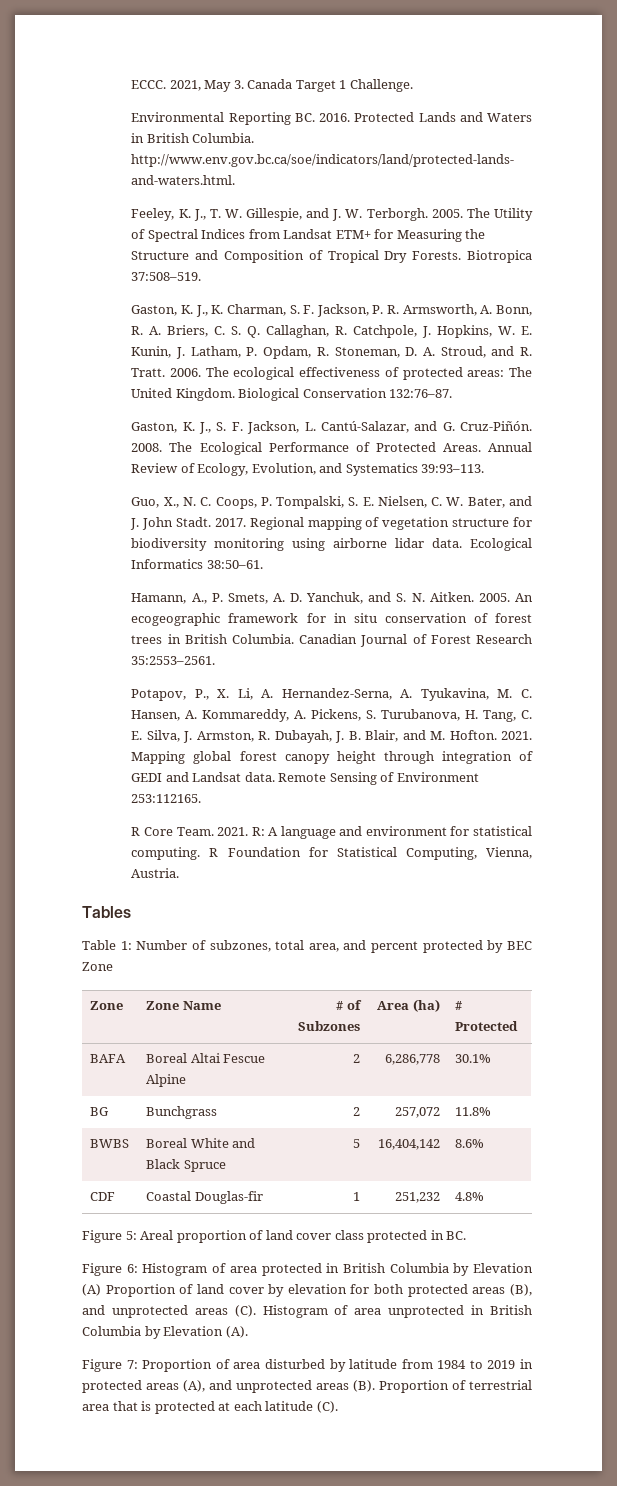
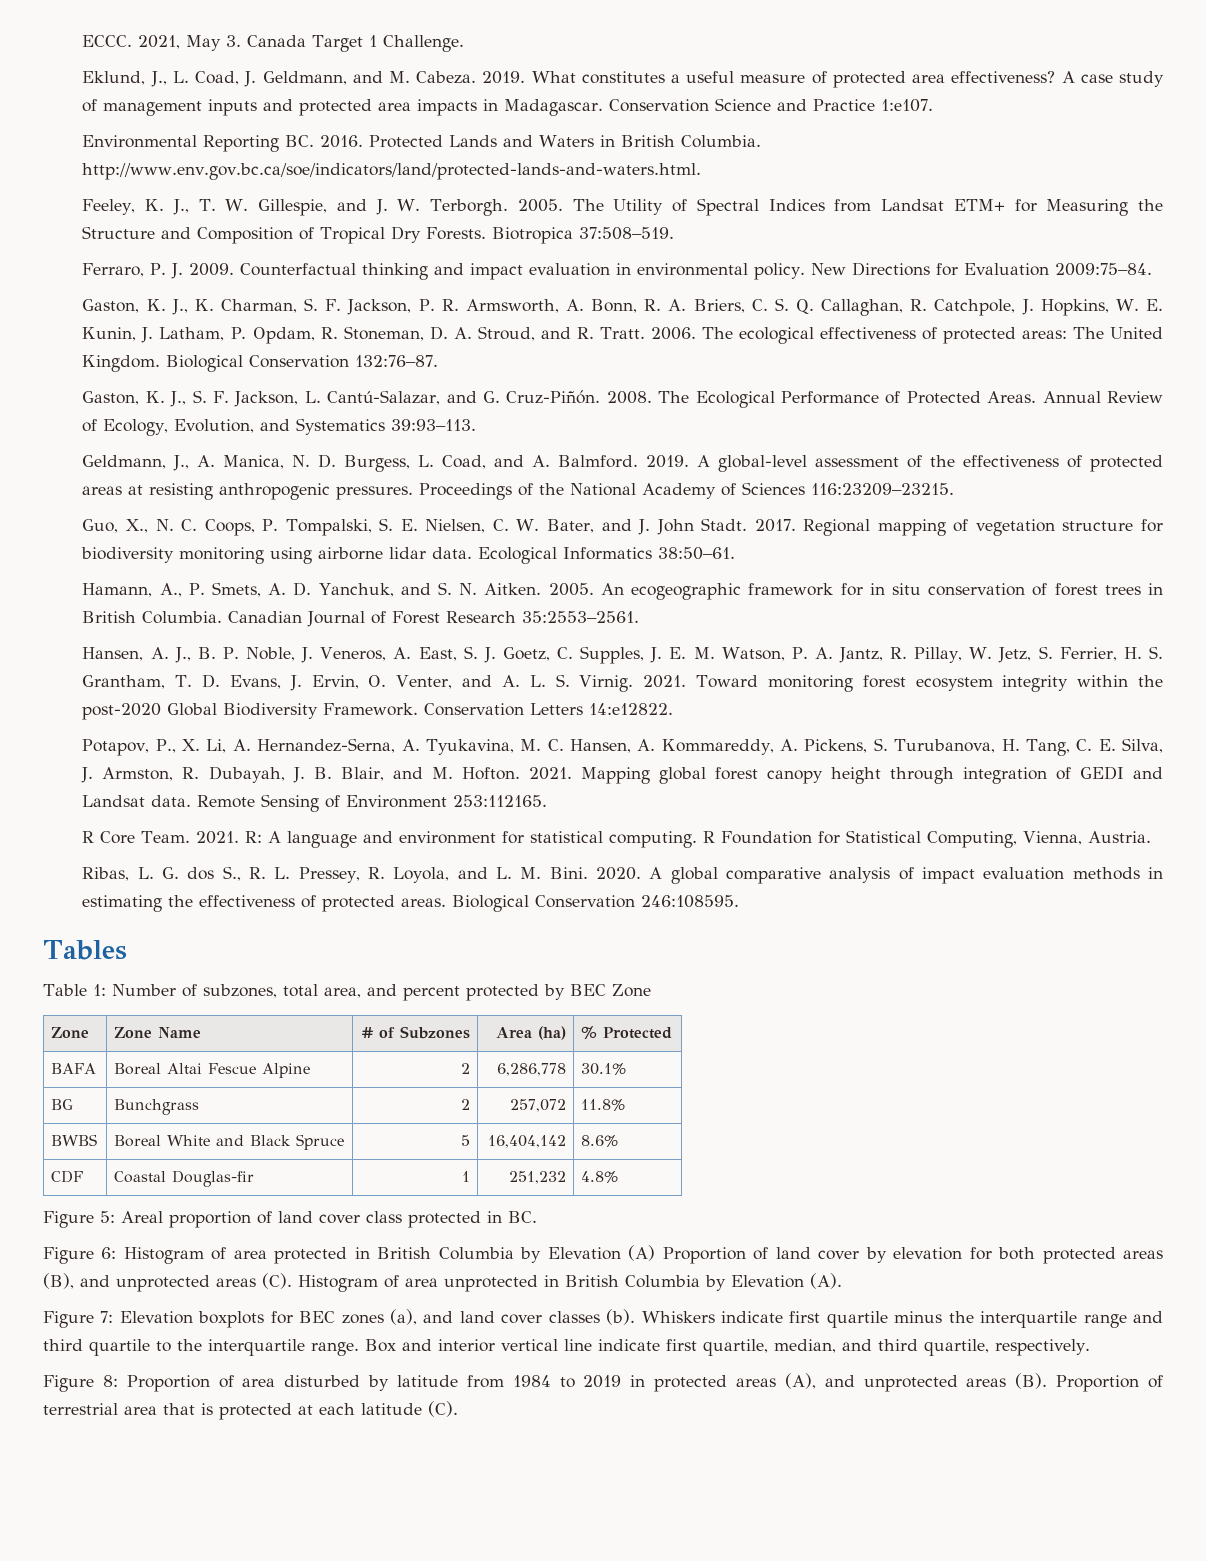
+ Eklund, J., L. Coad, J. Geldmann, and M. Cabeza. 2019. What constitutes a useful measure of protected area effectiveness? A case study of management inputs and protected area impacts in Madagascar. Conservation Science and Practice 1:e107.
+ Ferraro, P. J. 2009. Counterfactual thinking and impact evaluation in environmental policy. New Directions for Evaluation 2009:75–84.
+ Geldmann, J., A. Manica, N. D. Burgess, L. Coad, and A. Balmford. 2019. A global-level assessment of the effectiveness of protected areas at resisting anthropogenic pressures. Proceedings of the National Academy of Sciences 116:23209–23215.
+ Hansen, A. J., B. P. Noble, J. Veneros, A. East, S. J. Goetz, C. Supples, J. E. M. Watson, P. A. Jantz, R. Pillay, W. Jetz, S. Ferrier, H. S. Grantham, T. D. Evans, J. Ervin, O. Venter, and A. L. S. Virnig. 2021. Toward monitoring forest ecosystem integrity within the post-2020 Global Biodiversity Framework. Conservation Letters 14:e12822.
+ Ribas, L. G. dos S., R. L. Pressey, R. Loyola, and L. M. Bini. 2020. A global comparative analysis of impact evaluation methods in estimating the effectiveness of protected areas. Biological Conservation 246:108595.
- Zone | Zone Name | # of Subzones | Area (ha) | # Protected
+ Zone | Zone Name | # of Subzones | Area (ha) | % Protected
- Figure 7: Proportion of area disturbed by latitude from 1984 to 2019 in protected areas (A), and unprotected areas (B). Proportion of terrestrial area that is protected at each latitude (C).
+ Figure 7: Elevation boxplots for BEC zones (a), and land cover classes (b). Whiskers indicate first quartile minus the interquartile range and third quartile to the interquartile range. Box and interior vertical line indicate first quartile, median, and third quartile, respectively.
+ Figure 8: Proportion of area disturbed by latitude from 1984 to 2019 in protected areas (A), and unprotected areas (B). Proportion of terrestrial area that is protected at each latitude (C).

